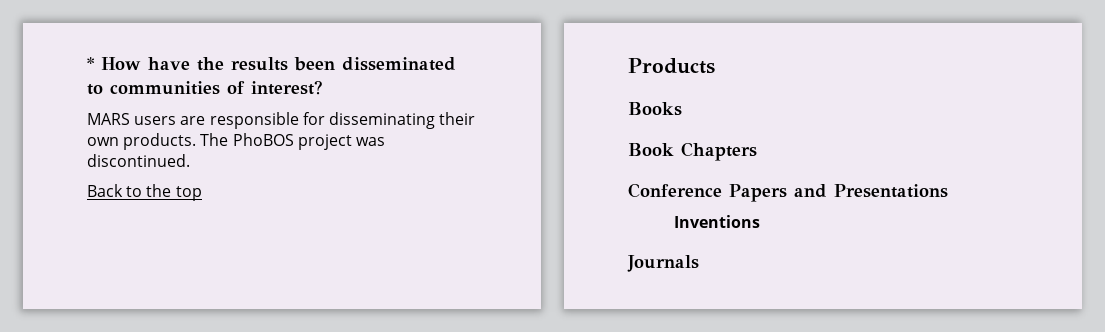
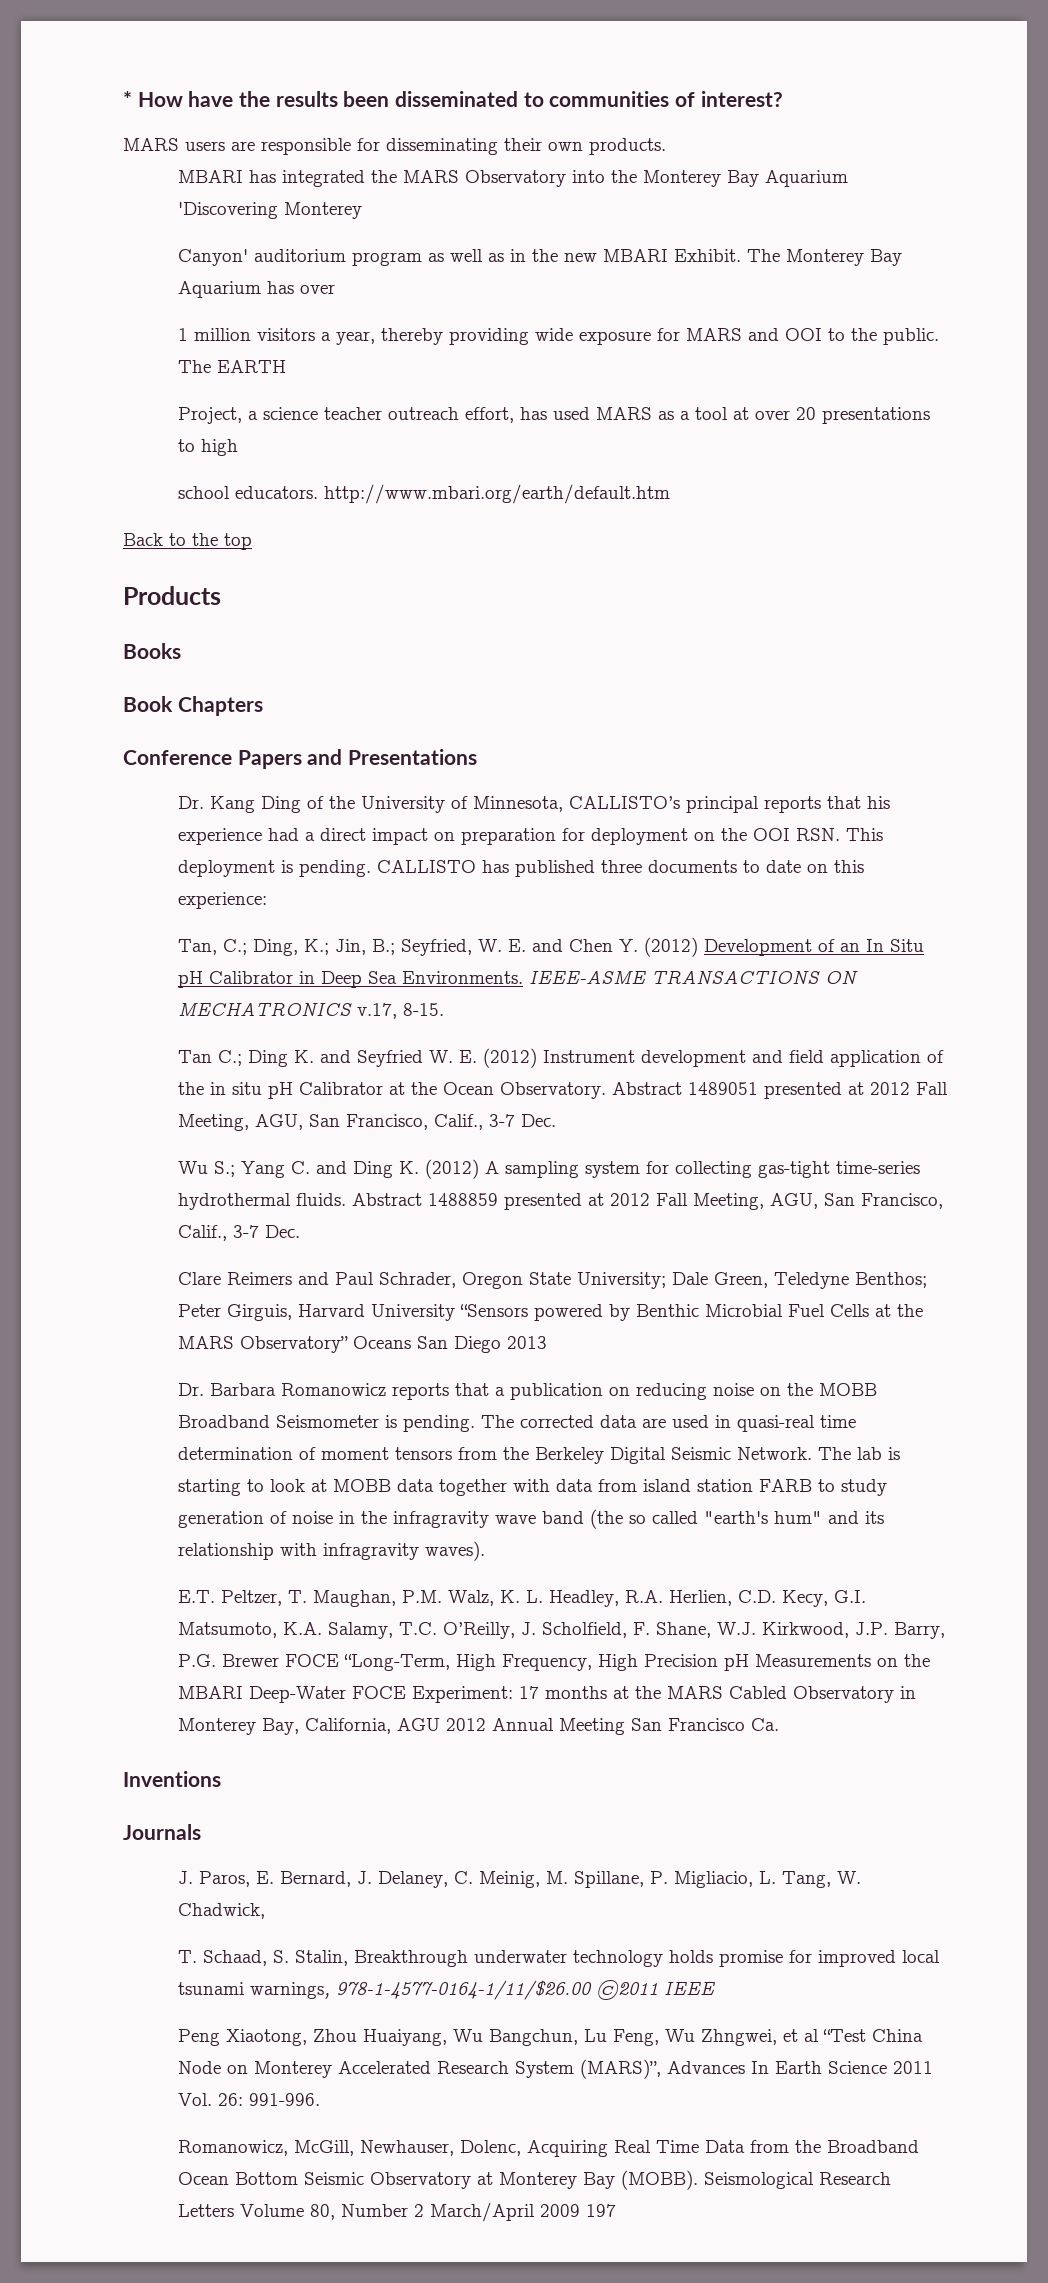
- MARS users are responsible for disseminating their own products. The PhoBOS project was discontinued.
+ MARS users are responsible for disseminating their own products.
+ MBARI has integrated the MARS Observatory into the Monterey Bay Aquarium 'Discovering Monterey
+ Canyon' auditorium program as well as in the new MBARI Exhibit. The Monterey Bay Aquarium has over
+ 1 million visitors a year, thereby providing wide exposure for MARS and OOI to the public. The EARTH
+ Project, a science teacher outreach effort, has used MARS as a tool at over 20 presentations to high
+ school educators. http://www.mbari.org/earth/default.htm
+ Dr. Kang Ding of the University of Minnesota, CALLISTO’s principal reports that his experience had a direct impact on preparation for deployment on the OOI RSN. This deployment is pending. CALLISTO has published three documents to date on this experience:
+ Tan, C.; Ding, K.; Jin, B.; Seyfried, W. E. and Chen Y. (2012) Development of an In Situ pH Calibrator in Deep Sea Environments. IEEE-ASME TRANSACTIONS ON MECHATRONICS v.17, 8-15.
+ Tan C.; Ding K. and Seyfried W. E. (2012) Instrument development and field application of the in situ pH Calibrator at the Ocean Observatory. Abstract 1489051 presented at 2012 Fall Meeting, AGU, San Francisco, Calif., 3-7 Dec.
+ Wu S.; Yang C. and Ding K. (2012) A sampling system for collecting gas-tight time-series hydrothermal fluids. Abstract 1488859 presented at 2012 Fall Meeting, AGU, San Francisco, Calif., 3-7 Dec.
+ Clare Reimers and Paul Schrader, Oregon State University; Dale Green, Teledyne Benthos; Peter Girguis, Harvard University “Sensors powered by Benthic Microbial Fuel Cells at the MARS Observatory” Oceans San Diego 2013
+ Dr. Barbara Romanowicz reports that a publication on reducing noise on the MOBB Broadband Seismometer is pending. The corrected data are used in quasi-real time determination of moment tensors from the Berkeley Digital Seismic Network. The lab is starting to look at MOBB data together with data from island station FARB to study generation of noise in the infragravity wave band (the so called "earth's hum" and its relationship with infragravity waves).
+ E.T. Peltzer, T. Maughan, P.M. Walz, K. L. Headley, R.A. Herlien, C.D. Kecy, G.I. Matsumoto, K.A. Salamy, T.C. O’Reilly, J. Scholfield, F. Shane, W.J. Kirkwood, J.P. Barry, P.G. Brewer FOCE “Long-Term, High Frequency, High Precision pH Measurements on the MBARI Deep-Water FOCE Experiment: 17 months at the MARS Cabled Observatory in Monterey Bay, California, AGU 2012 Annual Meeting San Francisco Ca.
  Inventions
  Journals
+ J. Paros, E. Bernard, J. Delaney, C. Meinig, M. Spillane, P. Migliacio, L. Tang, W. Chadwick,
+ T. Schaad, S. Stalin, Breakthrough underwater technology holds promise for improved local tsunami warnings, 978-1-4577-0164-1/11/$26.00 ©2011 IEEE
+ Peng Xiaotong, Zhou Huaiyang, Wu Bangchun, Lu Feng, Wu Zhngwei, et al “Test China Node on Monterey Accelerated Research System (MARS)”, Advances In Earth Science 2011 Vol. 26: 991-996.
+ Romanowicz, McGill, Newhauser, Dolenc, Acquiring Real Time Data from the Broadband Ocean Bottom Seismic Observatory at Monterey Bay (MOBB). Seismological Research Letters Volume 80, Number 2 March/April 2009 197

